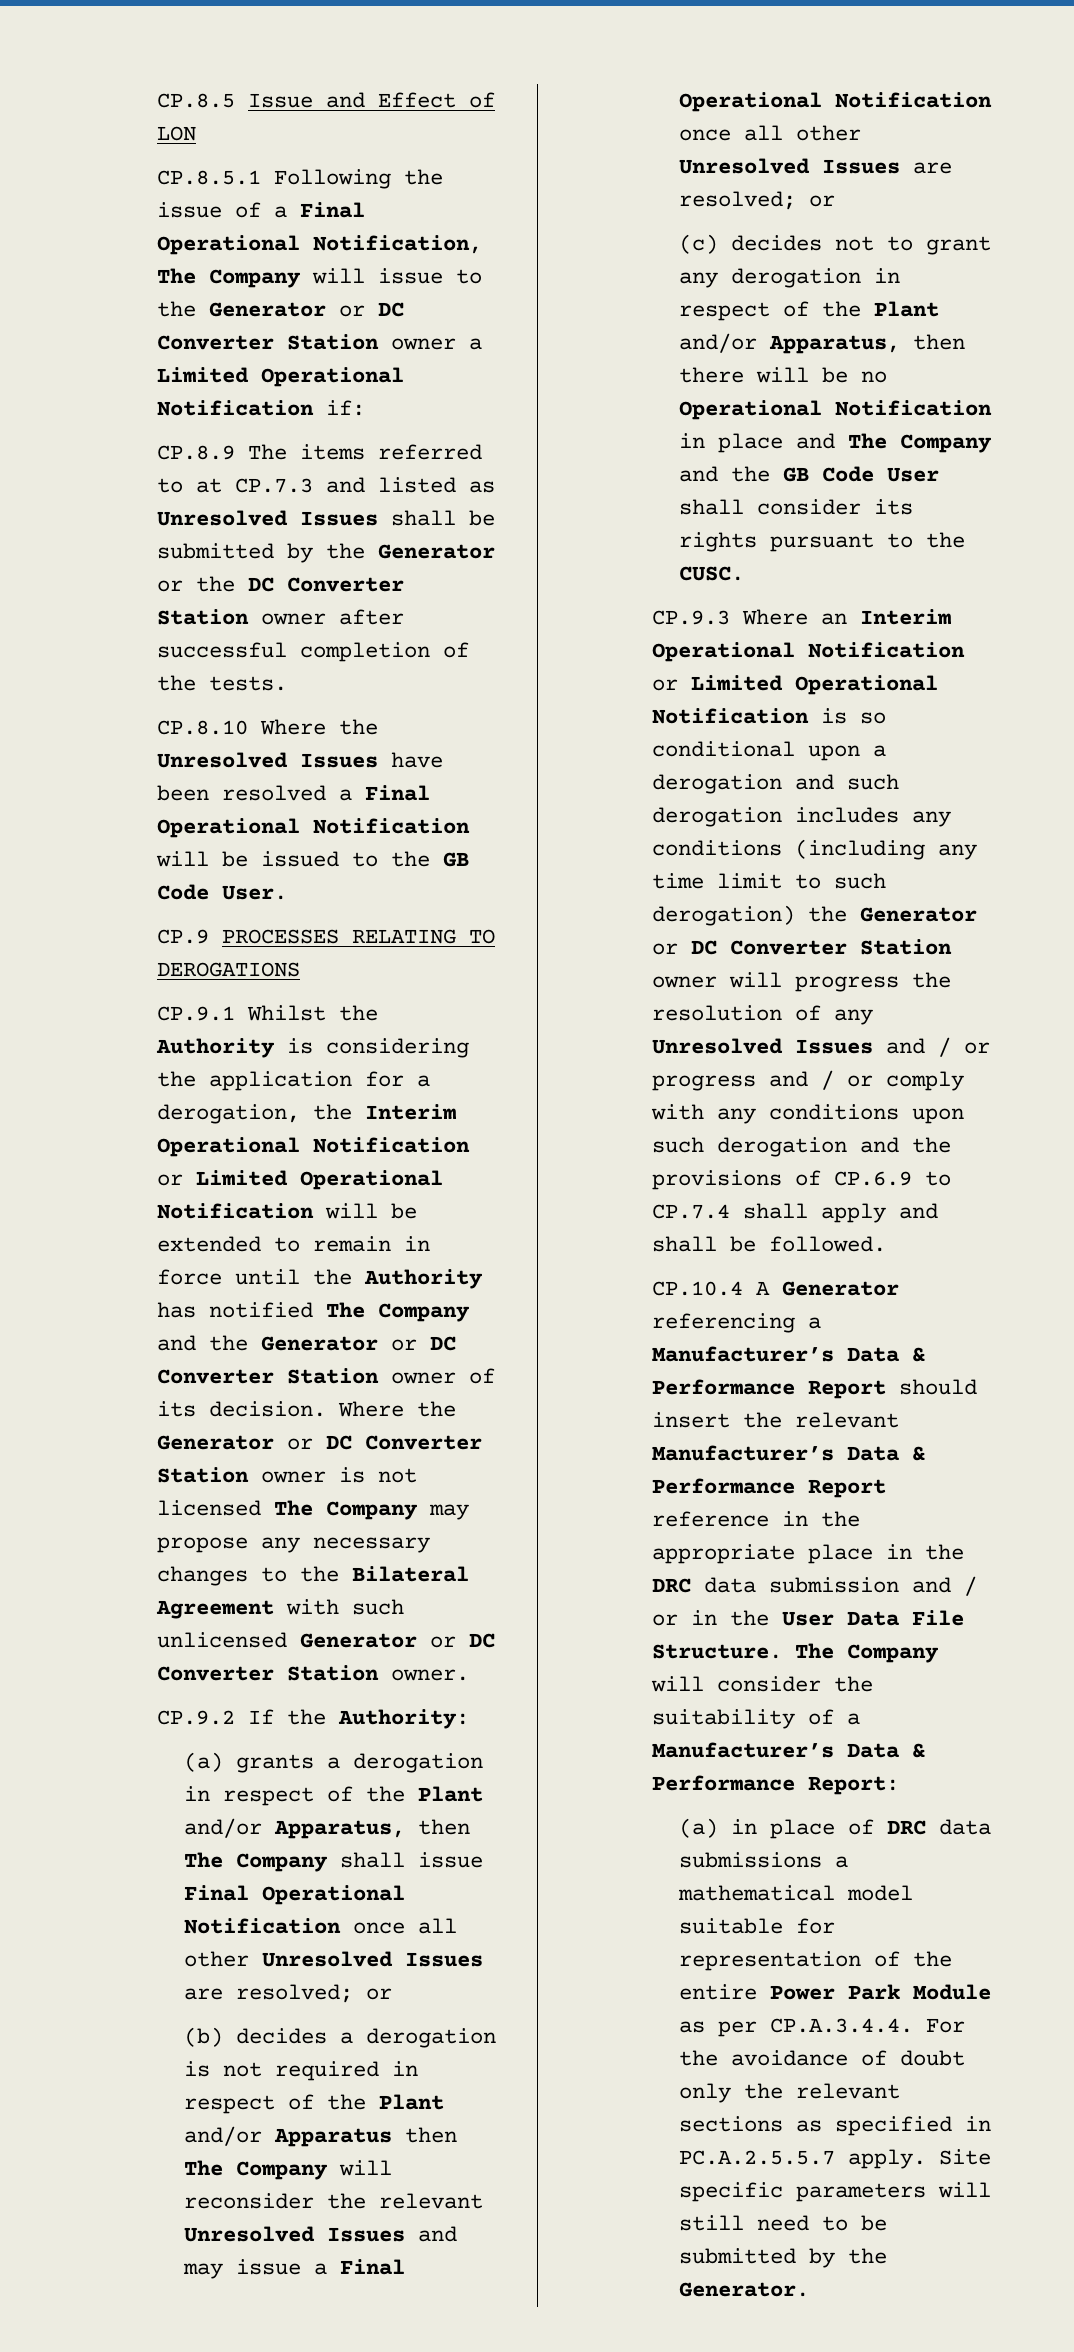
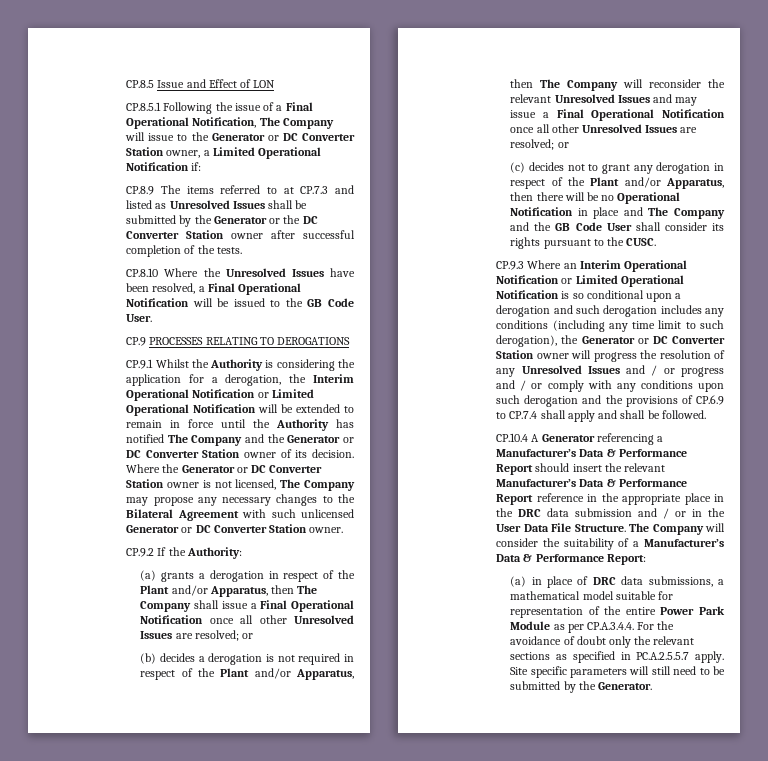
- CP.8.5.1 Following the issue of a Final Operational Notification, The Company will issue to the Generator or DC Converter Station owner a Limited Operational Notification if:
+ CP.8.5.1 Following the issue of a Final Operational Notification, The Company will issue to the Generator or DC Converter Station owner, a Limited Operational Notification if:
- CP.8.10 Where the Unresolved Issues have been resolved a Final Operational Notification will be issued to the GB Code User.
+ CP.8.10 Where the Unresolved Issues have been resolved, a Final Operational Notification will be issued to the GB Code User.
- Where the Generator or DC Converter Station owner is not licensed The Company may propose any necessary changes to the Bilateral Agreement with such unlicensed Generator or DC Converter Station owner.
+ Where the Generator or DC Converter Station owner is not licensed, The Company may propose any necessary changes to the Bilateral Agreement with such unlicensed Generator or DC Converter Station owner.
- (a) grants a derogation in respect of the Plant and/or Apparatus, then The Company shall issue Final Operational Notification once all other Unresolved Issues are resolved; or
+ (a) grants a derogation in respect of the Plant and/or Apparatus, then The Company shall issue a Final Operational Notification once all other Unresolved Issues are resolved; or
- (b) decides a derogation is not required in respect of the Plant and/or Apparatus then The Company will reconsider the relevant Unresolved Issues and may issue a Final Operational Notification once all other Unresolved Issues are resolved; or
+ (b) decides a derogation is not required in respect of the Plant and/or Apparatus, then The Company will reconsider the relevant Unresolved Issues and may issue a Final Operational Notification once all other Unresolved Issues are resolved; or
- CP.9.3 Where an Interim Operational Notification or Limited Operational Notification is so conditional upon a derogation and such derogation includes any conditions (including any time limit to such derogation) the Generator or DC Converter Station owner will progress the resolution of any Unresolved Issues and / or progress and / or comply with any conditions upon such derogation and the provisions of CP.6.9 to CP.7.4 shall apply and shall be followed.
+ CP.9.3 Where an Interim Operational Notification or Limited Operational Notification is so conditional upon a derogation and such derogation includes any conditions (including any time limit to such derogation), the Generator or DC Converter Station owner will progress the resolution of any Unresolved Issues and / or progress and / or comply with any conditions upon such derogation and the provisions of CP.6.9 to CP.7.4 shall apply and shall be followed.
- (a) in place of DRC data submissions a mathematical model suitable for representation of the entire Power Park Module as per CP.A.3.4.4. For the avoidance of doubt only the relevant sections as specified in PC.A.2.5.5.7 apply.
+ (a) in place of DRC data submissions, a mathematical model suitable for representation of the entire Power Park Module as per CP.A.3.4.4. For the avoidance of doubt only the relevant sections as specified in PC.A.2.5.5.7 apply.

